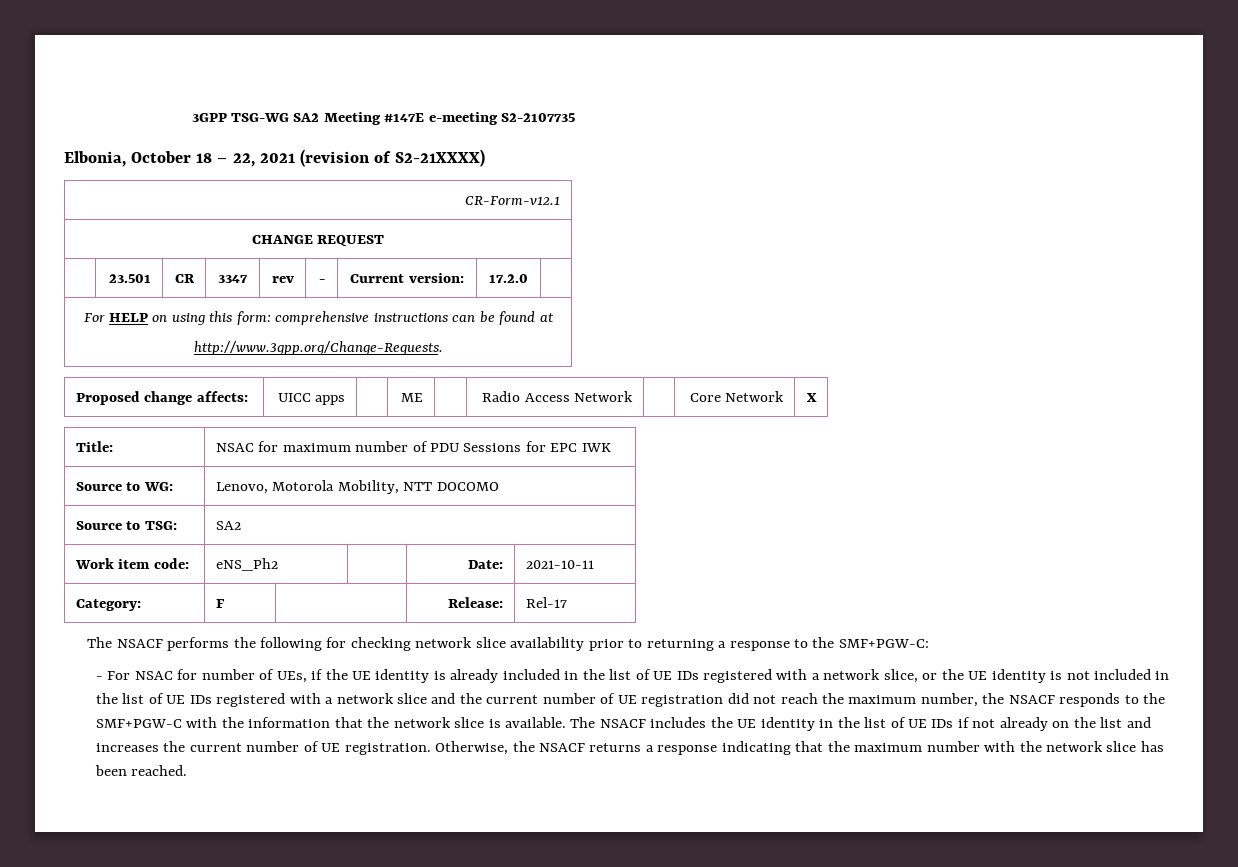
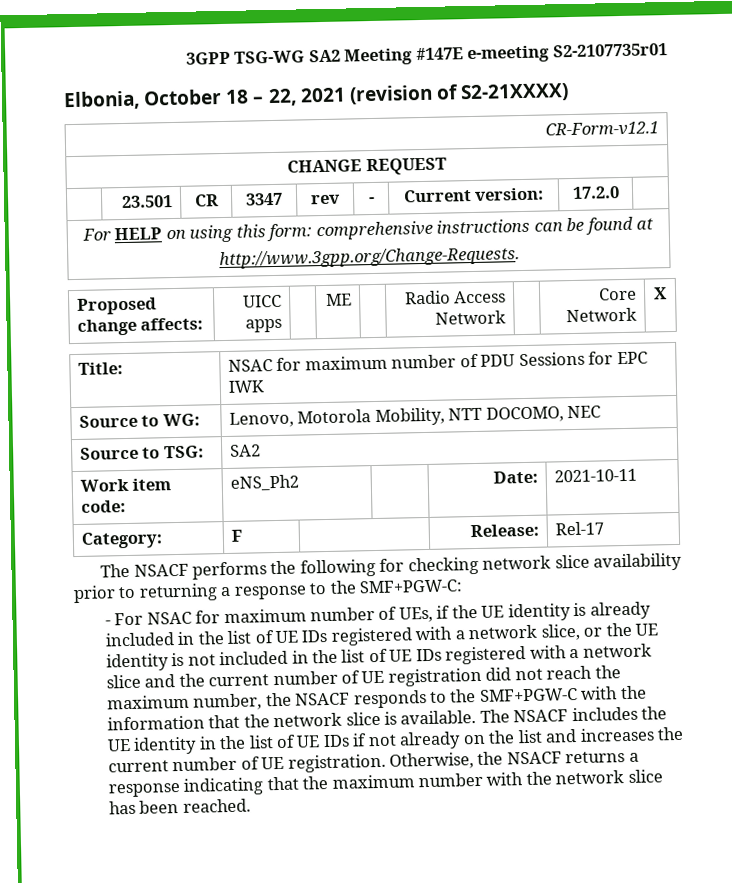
- 3GPP TSG-WG SA2 Meeting #147E e-meeting S2-2107735
+ 3GPP TSG-WG SA2 Meeting #147E e-meeting S2-2107735r01
- Source to WG: | Lenovo, Motorola Mobility, NTT DOCOMO
+ Source to WG: | Lenovo, Motorola Mobility, NTT DOCOMO, NEC
- - For NSAC for number of UEs, if the UE identity is already included in the list of UE IDs registered with a network slice, or the UE identity is not included in the list of UE IDs registered with a network slice and the current number of UE registration did not reach the maximum number, the NSACF responds to the SMF+PGW-C with the information that the network slice is available.
+ - For NSAC for maximum number of UEs, if the UE identity is already included in the list of UE IDs registered with a network slice, or the UE identity is not included in the list of UE IDs registered with a network slice and the current number of UE registration did not reach the maximum number, the NSACF responds to the SMF+PGW-C with the information that the network slice is available.

